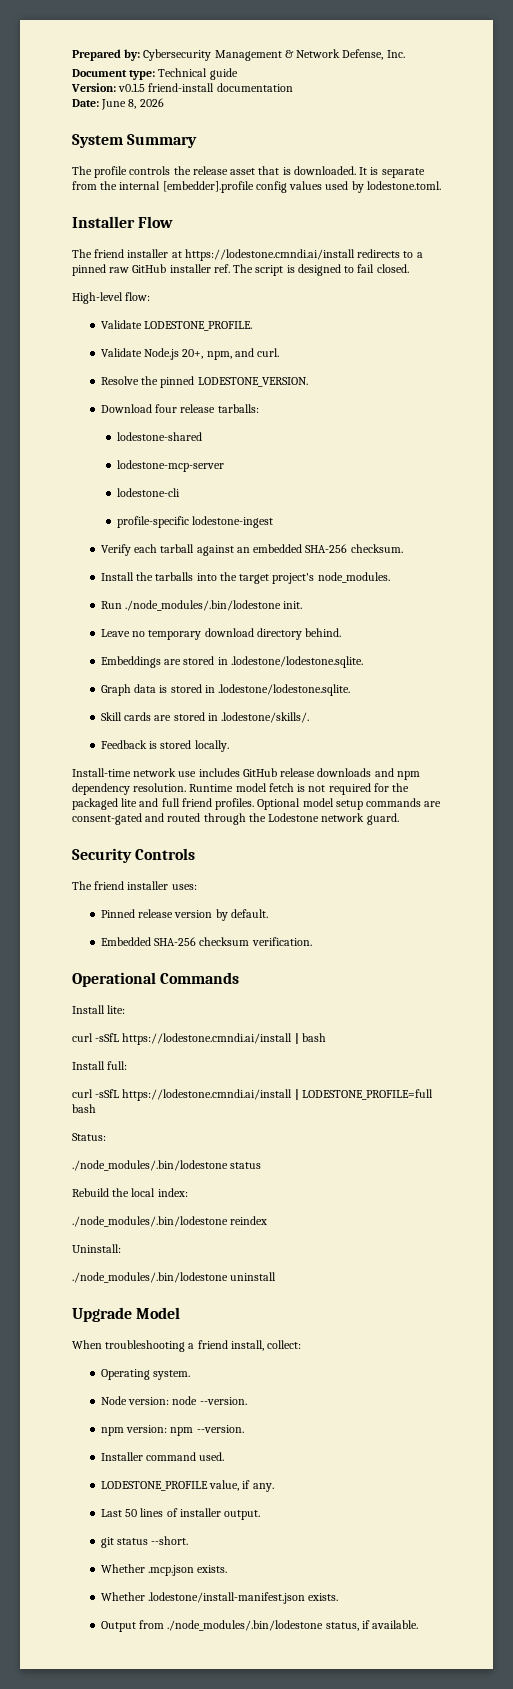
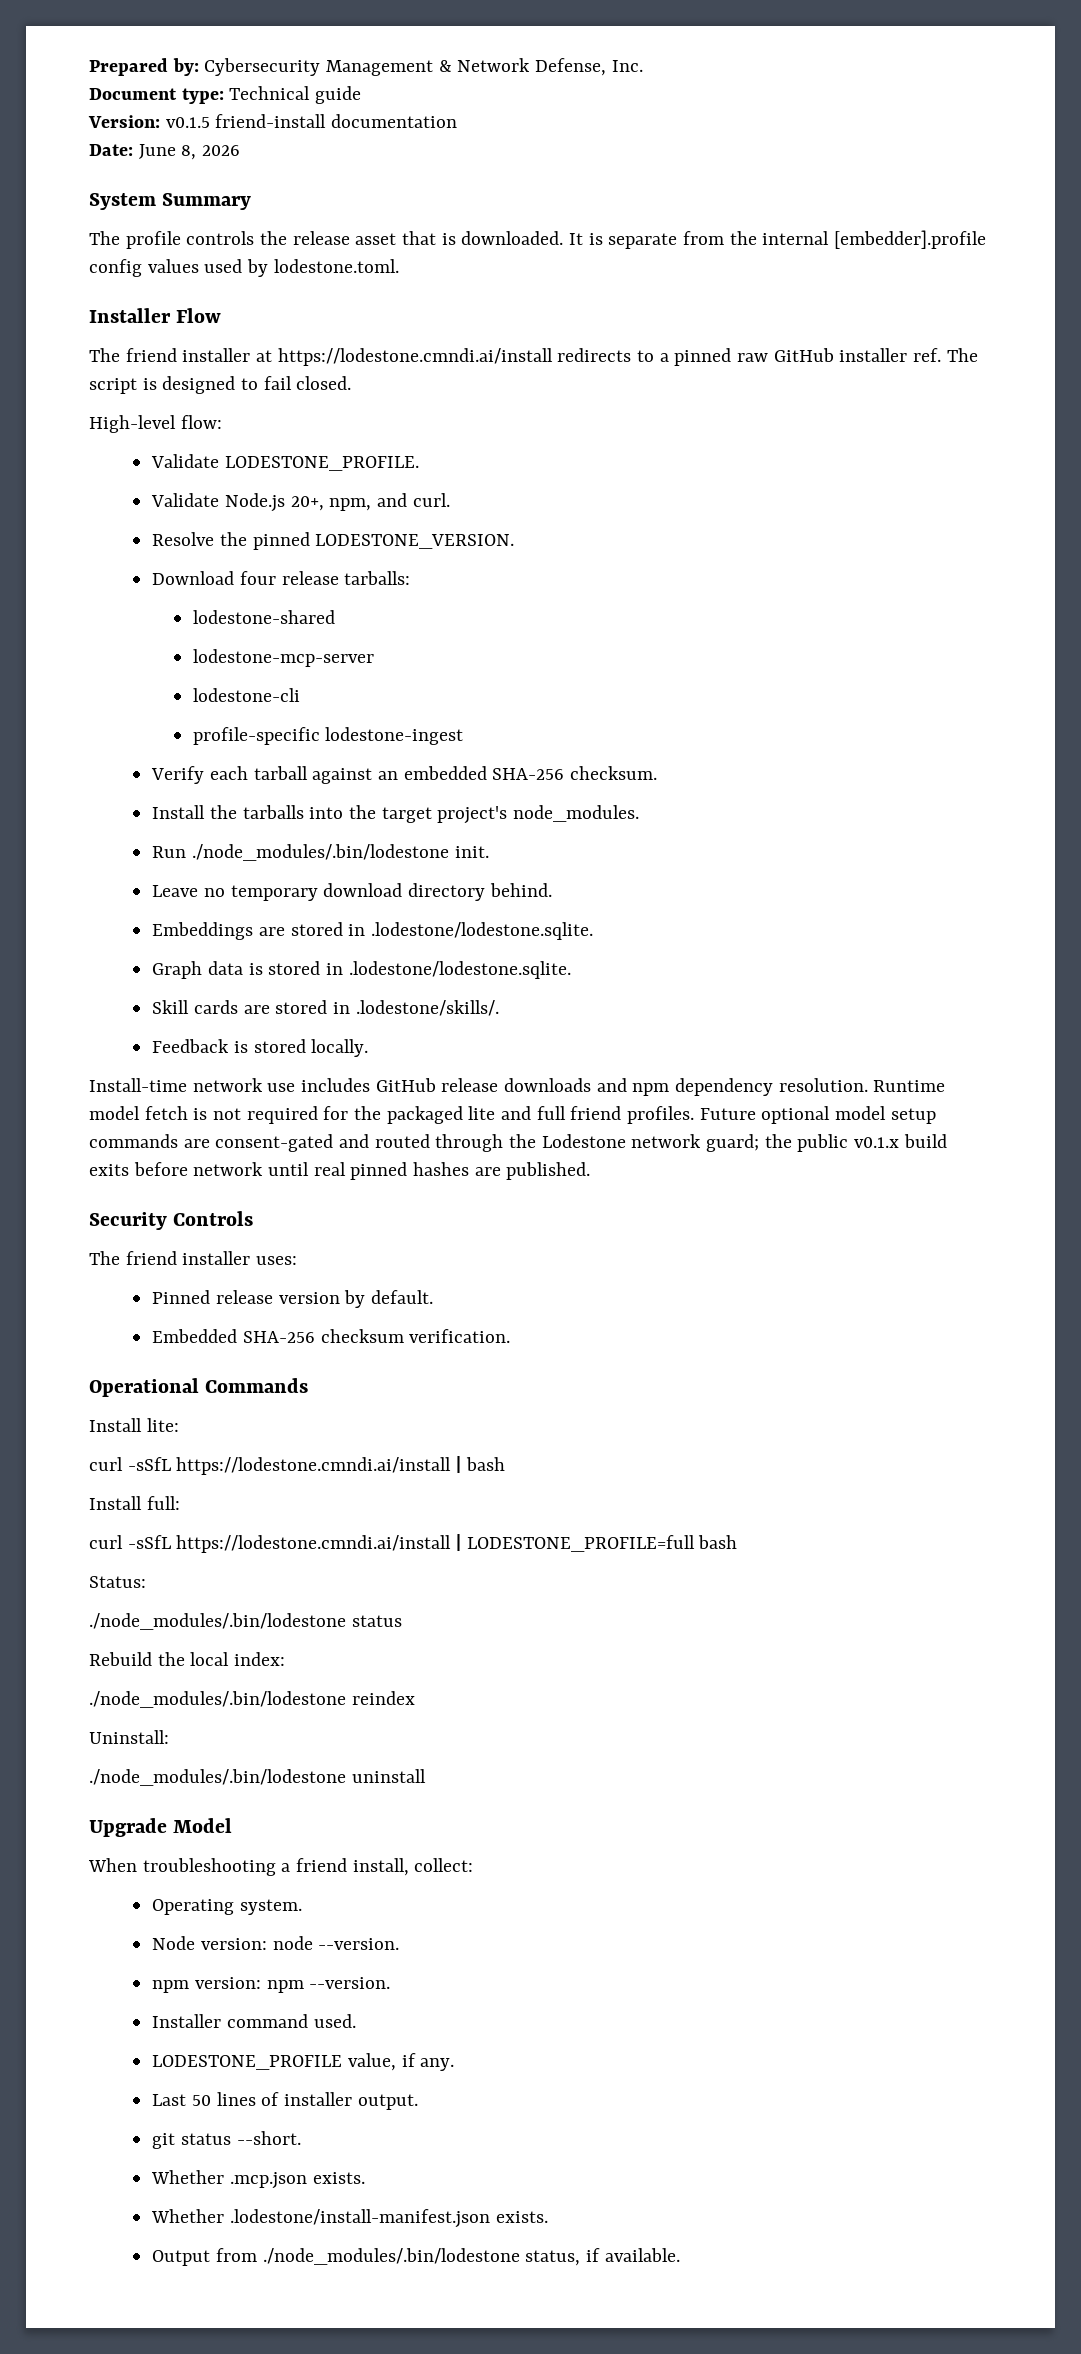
- Optional model setup commands are consent-gated and routed through the Lodestone network guard.
+ Future optional model setup commands are consent-gated and routed through the Lodestone network guard; the public v0.1.x build exits before network until real pinned hashes are published.

